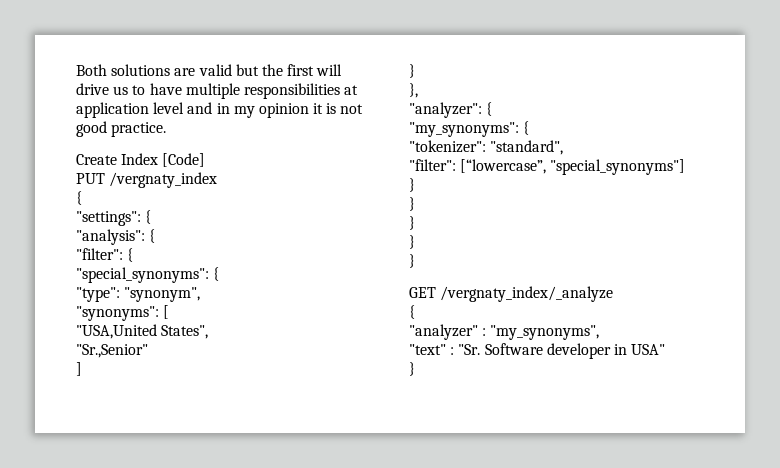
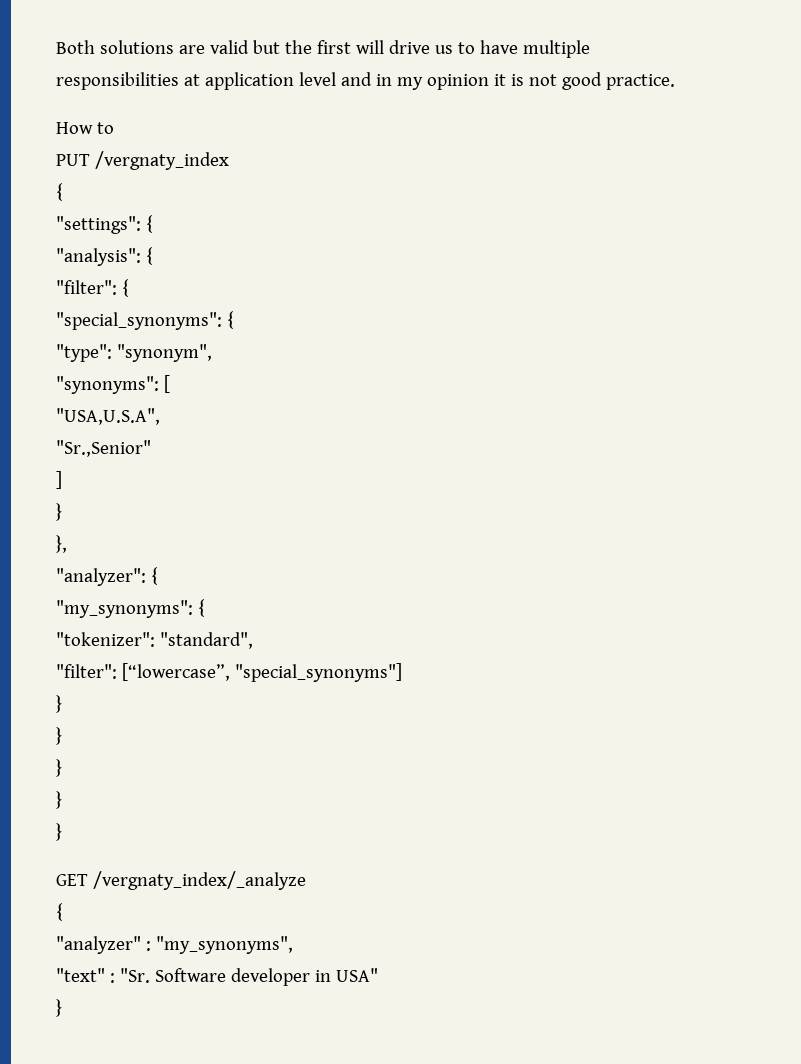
- Create Index [Code]
+ How to
- "USA,United States",
+ "USA,U.S.A",

